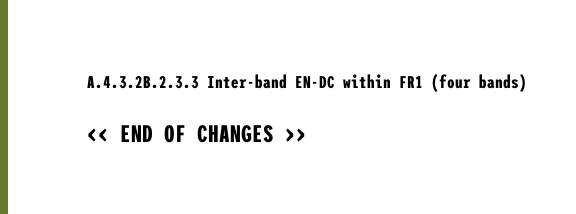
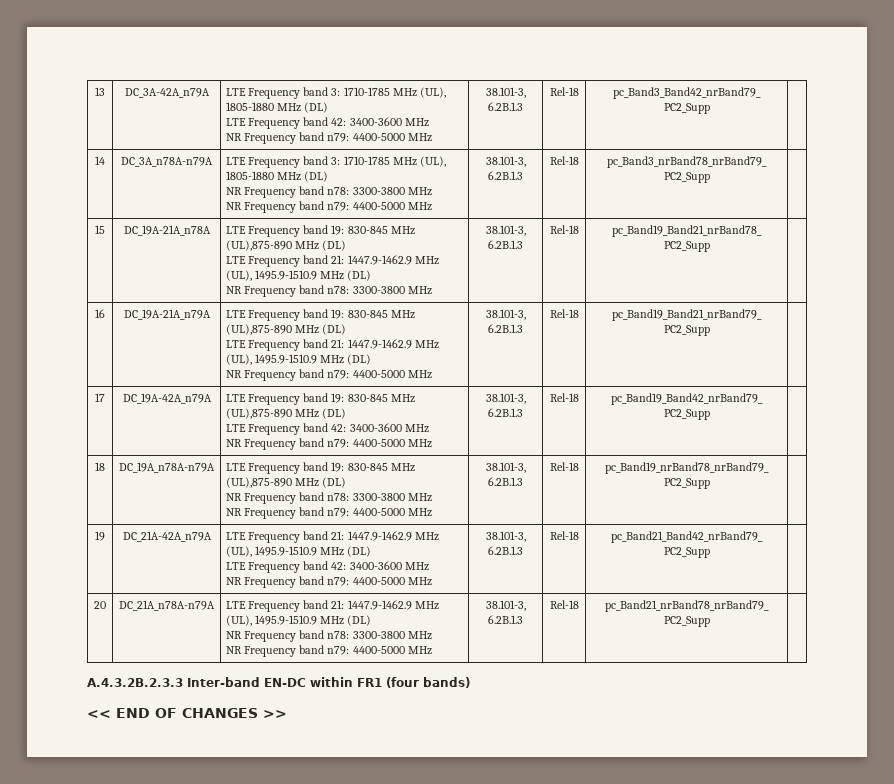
+ 13 | DC_3A-42A_n79A | LTE Frequency band 3: 1710-1785 MHz (UL), 1805-1880 MHz (DL)
+ LTE Frequency band 42: 3400-3600 MHz
+ NR Frequency band n79: 4400-5000 MHz | 38.101-3, 6.2B.1.3 | Rel-18 | pc_Band3_Band42_nrBand79_ PC2_Supp |
+ 14 | DC_3A_n78A-n79A | LTE Frequency band 3: 1710-1785 MHz (UL), 1805-1880 MHz (DL)
+ NR Frequency band n78: 3300-3800 MHz
+ NR Frequency band n79: 4400-5000 MHz | 38.101-3, 6.2B.1.3 | Rel-18 | pc_Band3_nrBand78_nrBand79_ PC2_Supp |
+ 15 | DC_19A-21A_n78A | LTE Frequency band 19: 830-845 MHz (UL),875-890 MHz (DL)
+ LTE Frequency band 21: 1447.9-1462.9 MHz (UL), 1495.9-1510.9 MHz (DL)
+ NR Frequency band n78: 3300-3800 MHz | 38.101-3, 6.2B.1.3 | Rel-18 | pc_Band19_Band21_nrBand78_ PC2_Supp |
+ 16 | DC_19A-21A_n79A | LTE Frequency band 19: 830-845 MHz (UL),875-890 MHz (DL)
+ LTE Frequency band 21: 1447.9-1462.9 MHz (UL), 1495.9-1510.9 MHz (DL)
+ NR Frequency band n79: 4400-5000 MHz | 38.101-3, 6.2B.1.3 | Rel-18 | pc_Band19_Band21_nrBand79_ PC2_Supp |
+ 17 | DC_19A-42A_n79A | LTE Frequency band 19: 830-845 MHz (UL),875-890 MHz (DL)
+ LTE Frequency band 42: 3400-3600 MHz
+ NR Frequency band n79: 4400-5000 MHz | 38.101-3, 6.2B.1.3 | Rel-18 | pc_Band19_Band42_nrBand79_ PC2_Supp |
+ 18 | DC_19A_n78A-n79A | LTE Frequency band 19: 830-845 MHz (UL),875-890 MHz (DL)
+ NR Frequency band n78: 3300-3800 MHz
+ NR Frequency band n79: 4400-5000 MHz | 38.101-3, 6.2B.1.3 | Rel-18 | pc_Band19_nrBand78_nrBand79_ PC2_Supp |
+ 19 | DC_21A-42A_n79A | LTE Frequency band 21: 1447.9-1462.9 MHz (UL), 1495.9-1510.9 MHz (DL)
+ LTE Frequency band 42: 3400-3600 MHz
+ NR Frequency band n79: 4400-5000 MHz | 38.101-3, 6.2B.1.3 | Rel-18 | pc_Band21_Band42_nrBand79_ PC2_Supp |
+ 20 | DC_21A_n78A-n79A | LTE Frequency band 21: 1447.9-1462.9 MHz (UL), 1495.9-1510.9 MHz (DL)
+ NR Frequency band n78: 3300-3800 MHz
+ NR Frequency band n79: 4400-5000 MHz | 38.101-3, 6.2B.1.3 | Rel-18 | pc_Band21_nrBand78_nrBand79_ PC2_Supp |

